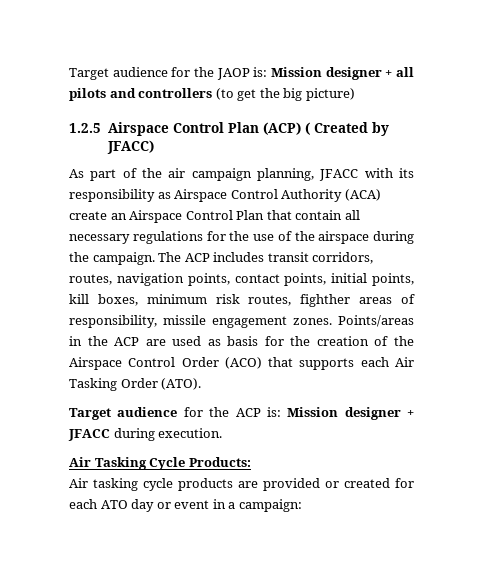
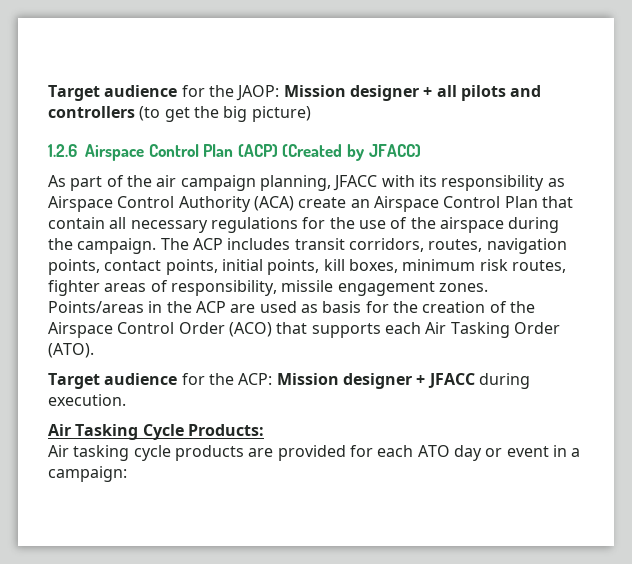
- Target audience for the JAOP is: Mission designer + all pilots and controllers (to get the big picture)
+ Target audience for the JAOP: Mission designer + all pilots and controllers (to get the big picture)
- 1.2.5 Airspace Control Plan (ACP) ( Created by JFACC)
+ 1.2.6 Airspace Control Plan (ACP) (Created by JFACC)
- The ACP includes transit corridors, routes, navigation points, contact points, initial points, kill boxes, minimum risk routes, fighther areas of responsibility, missile engagement zones.
+ The ACP includes transit corridors, routes, navigation points, contact points, initial points, kill boxes, minimum risk routes, fighter areas of responsibility, missile engagement zones.
- Target audience for the ACP is: Mission designer + JFACC during execution.
+ Target audience for the ACP: Mission designer + JFACC during execution.
- Air tasking cycle products are provided or created for each ATO day or event in a campaign:
+ Air tasking cycle products are provided for each ATO day or event in a campaign:

